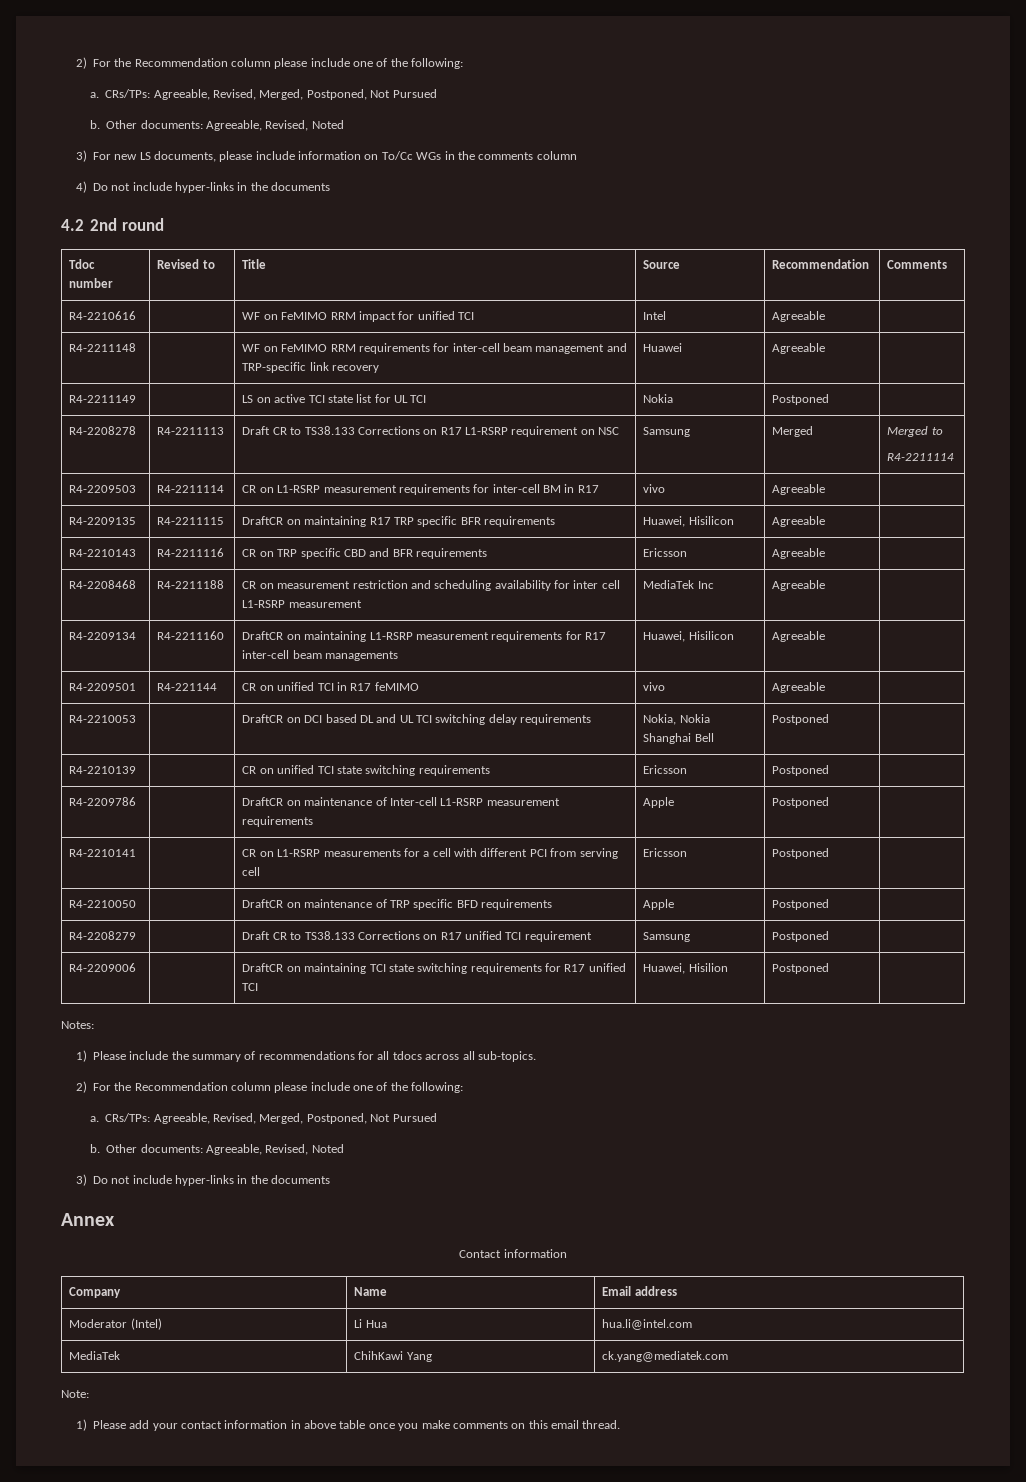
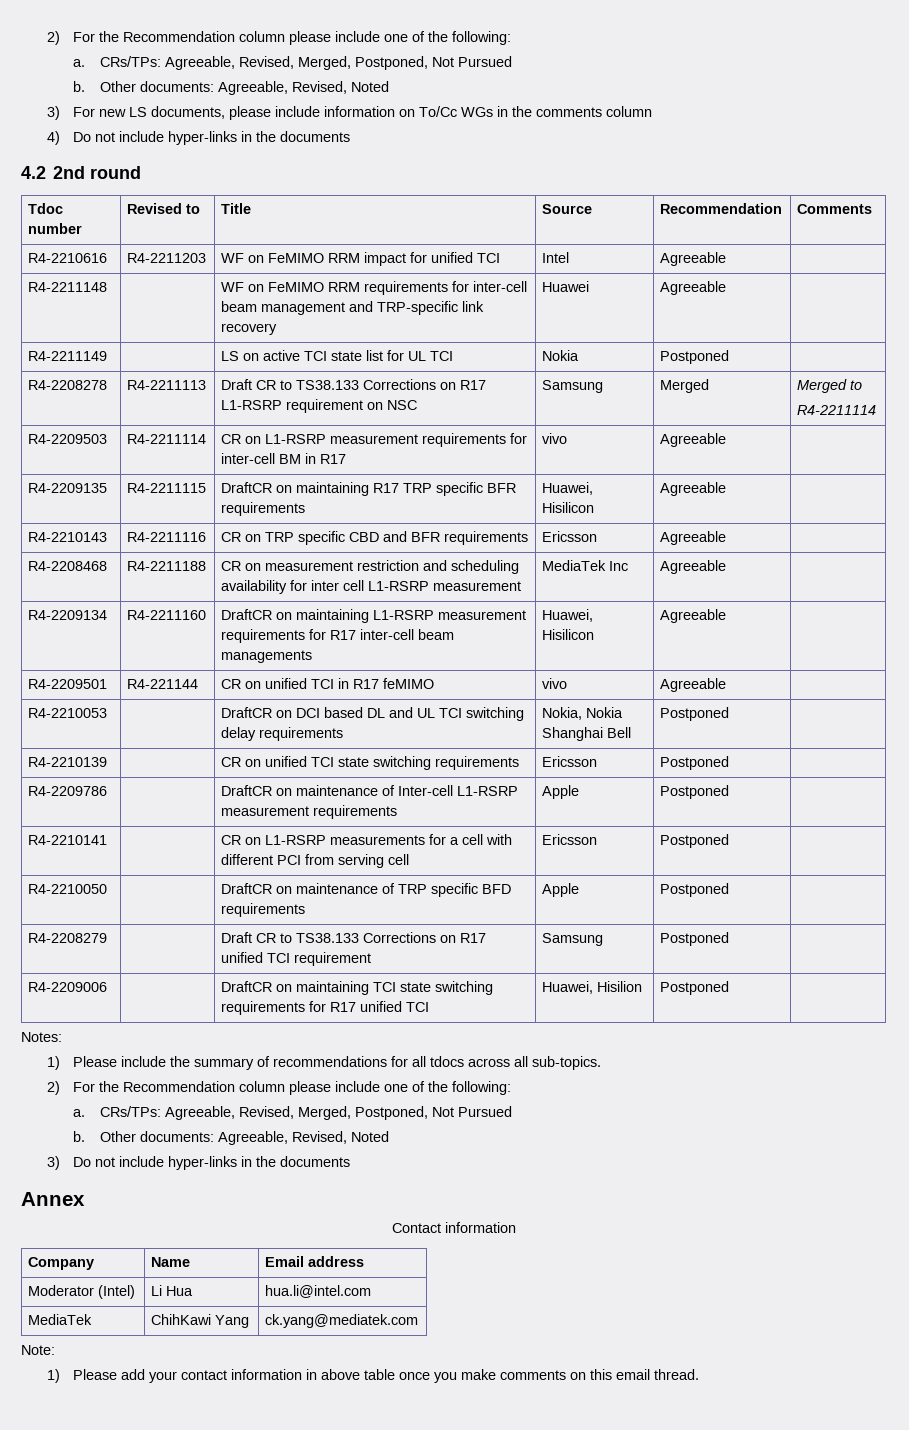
- R4-2210616 | | WF on FeMIMO RRM impact for unified TCI | Intel | Agreeable |
+ R4-2210616 | R4-2211203 | WF on FeMIMO RRM impact for unified TCI | Intel | Agreeable |

